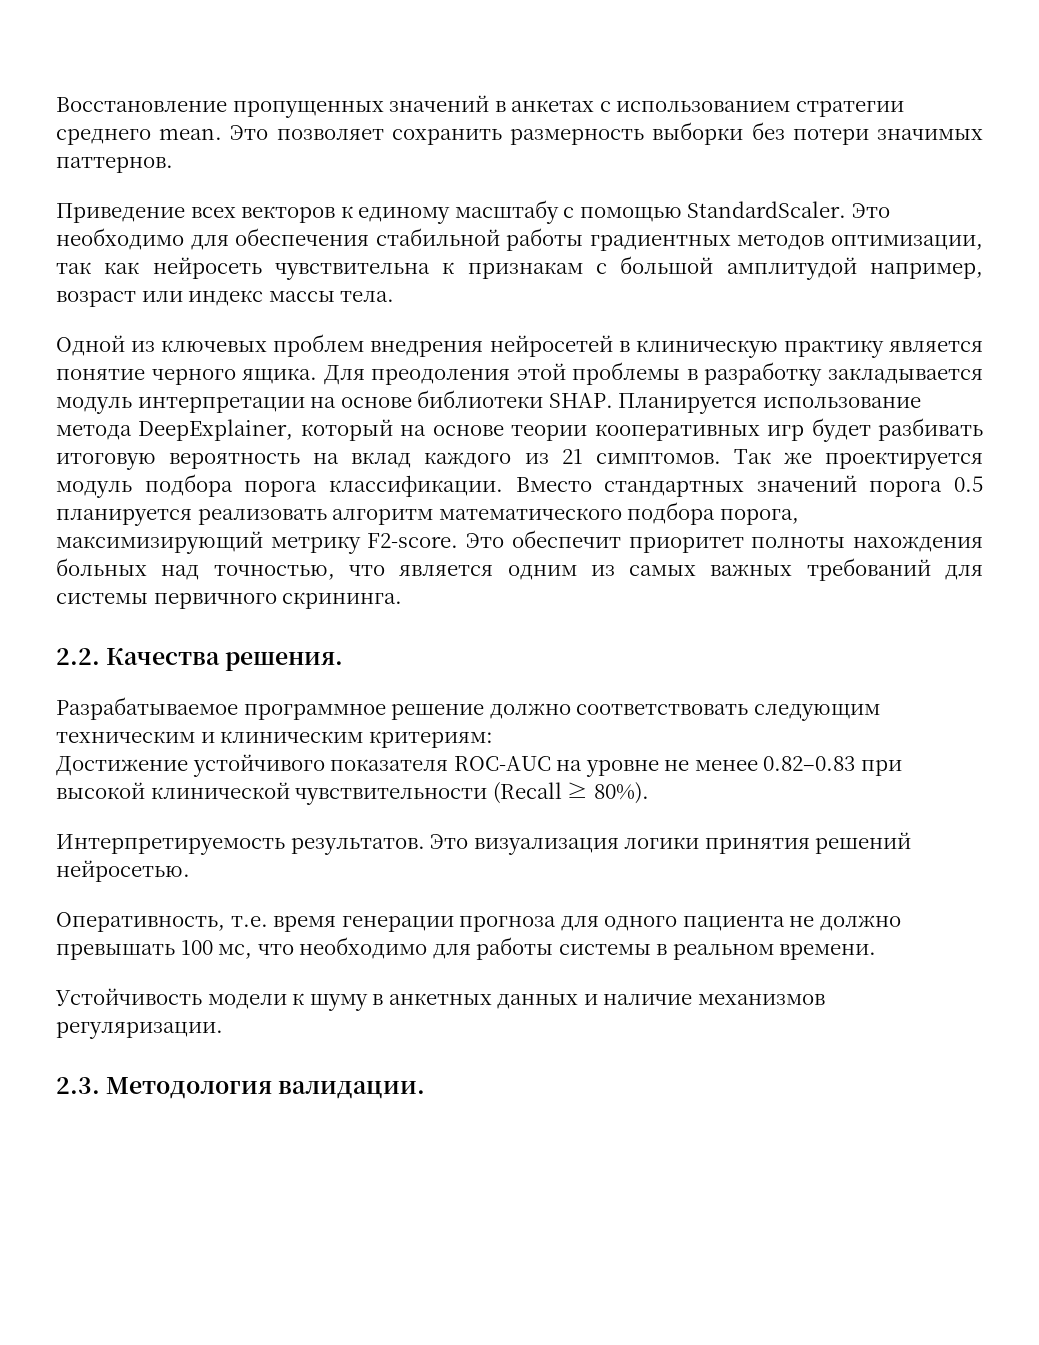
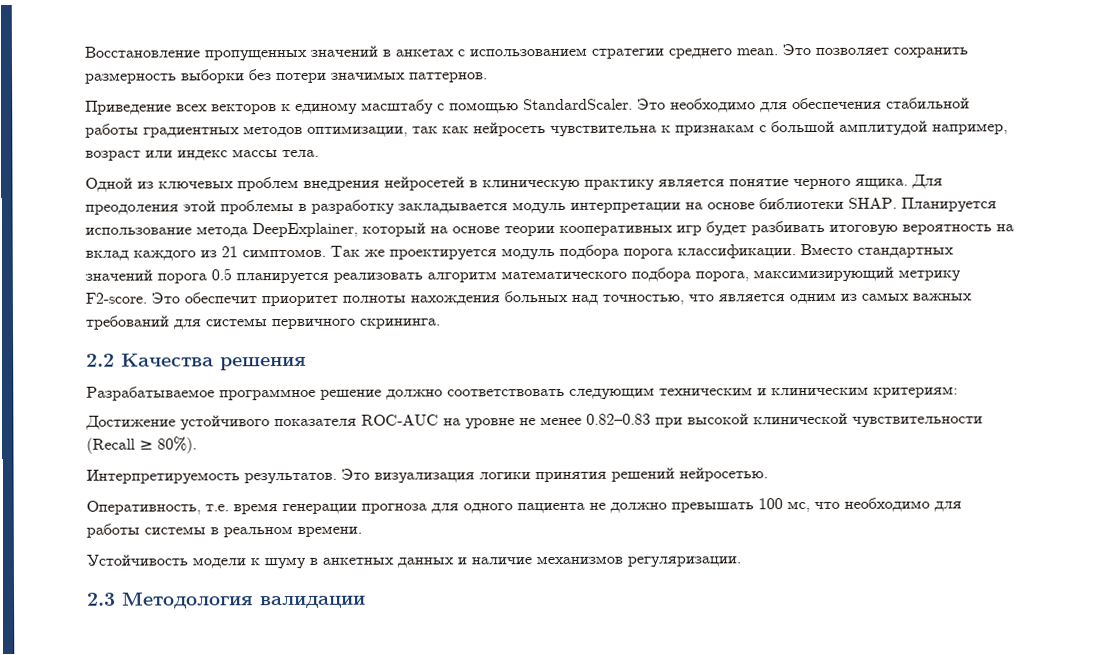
- 2.2. Качества решения.
+ 2.2 Качества решения
- 2.3. Методология валидации.
+ 2.3 Методология валидации

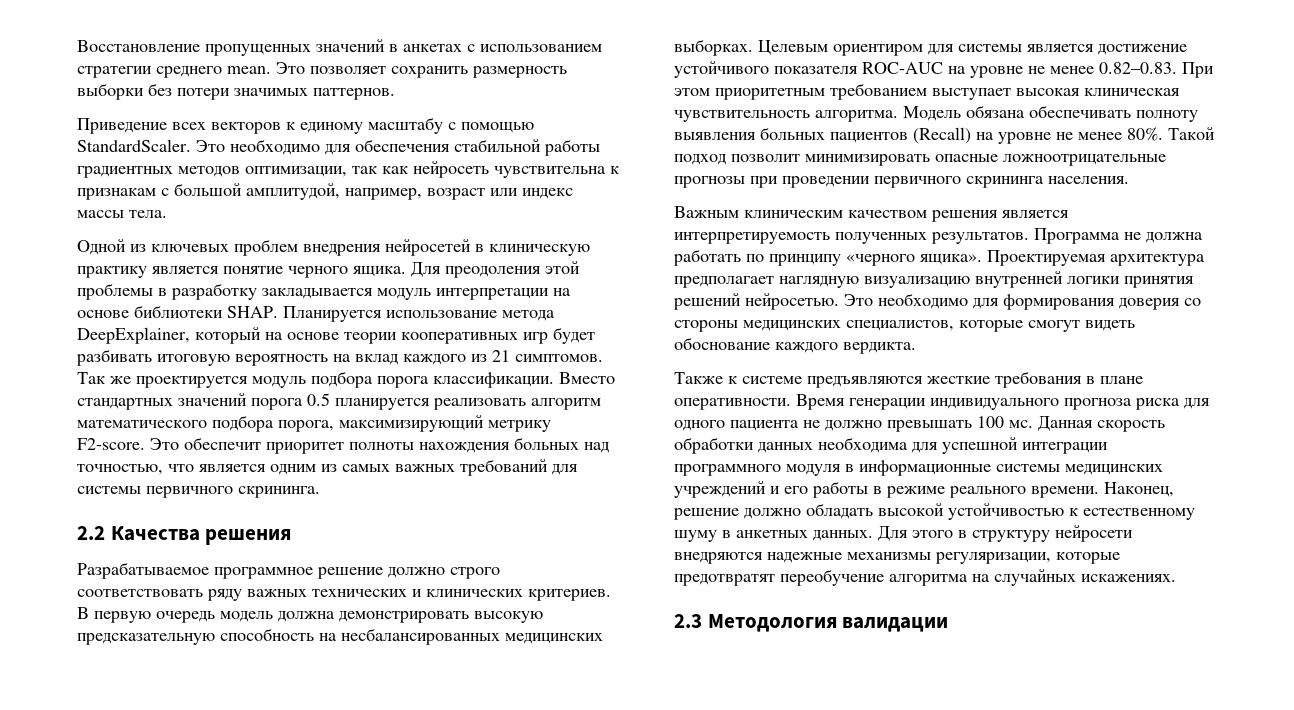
- Это необходимо для обеспечения стабильной работы градиентных методов оптимизации, так как нейросеть чувствительна к признакам с большой амплитудой например, возраст или индекс массы тела.
+ Это необходимо для обеспечения стабильной работы градиентных методов оптимизации, так как нейросеть чувствительна к признакам с большой амплитудой, например, возраст или индекс массы тела.
- Разрабатываемое программное решение должно соответствовать следующим техническим и клиническим критериям:
- Достижение устойчивого показателя ROC-AUC на уровне не менее 0.82–0.83 при высокой клинической чувствительности (Recall ≥ 80%).
- Интерпретируемость результатов. Это визуализация логики принятия решений нейросетью.
- Оперативность, т.е. время генерации прогноза для одного пациента не должно превышать 100 мс, что необходимо для работы системы в реальном времени.
- Устойчивость модели к шуму в анкетных данных и наличие механизмов регуляризации.
+ Разрабатываемое программное решение должно строго соответствовать ряду важных технических и клинических критериев. В первую очередь модель должна демонстрировать высокую предсказательную способность на несбалансированных медицинских выборках. Целевым ориентиром для системы является достижение устойчивого показателя ROC-AUC на уровне не менее 0.82–0.83. При этом приоритетным требованием выступает высокая клиническая чувствительность алгоритма. Модель обязана обеспечивать полноту выявления больных пациентов (Recall) на уровне не менее 80%. Такой подход позволит минимизировать опасные ложноотрицательные прогнозы при проведении первичного скрининга населения.
+ Важным клиническим качеством решения является интерпретируемость полученных результатов. Программа не должна работать по принципу «черного ящика». Проектируемая архитектура предполагает наглядную визуализацию внутренней логики принятия решений нейросетью. Это необходимо для формирования доверия со стороны медицинских специалистов, которые смогут видеть обоснование каждого вердикта.
+ Также к системе предъявляются жесткие требования в плане оперативности. Время генерации индивидуального прогноза риска для одного пациента не должно превышать 100 мс. Данная скорость обработки данных необходима для успешной интеграции программного модуля в информационные системы медицинских учреждений и его работы в режиме реального времени. Наконец, решение должно обладать высокой устойчивостью к естественному шуму в анкетных данных. Для этого в структуру нейросети внедряются надежные механизмы регуляризации, которые предотвратят переобучение алгоритма на случайных искажениях.

